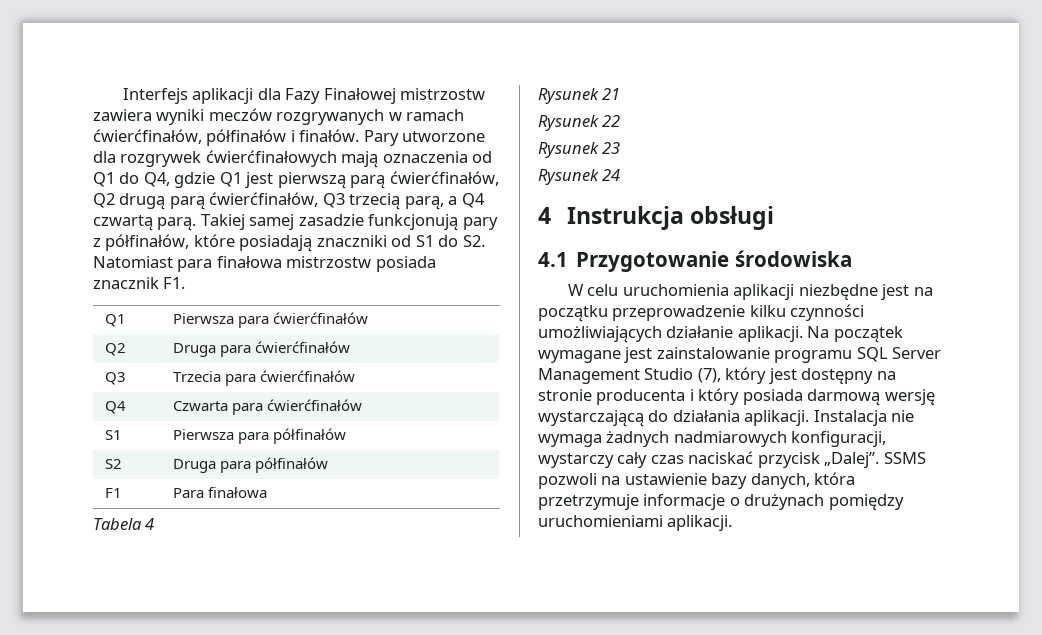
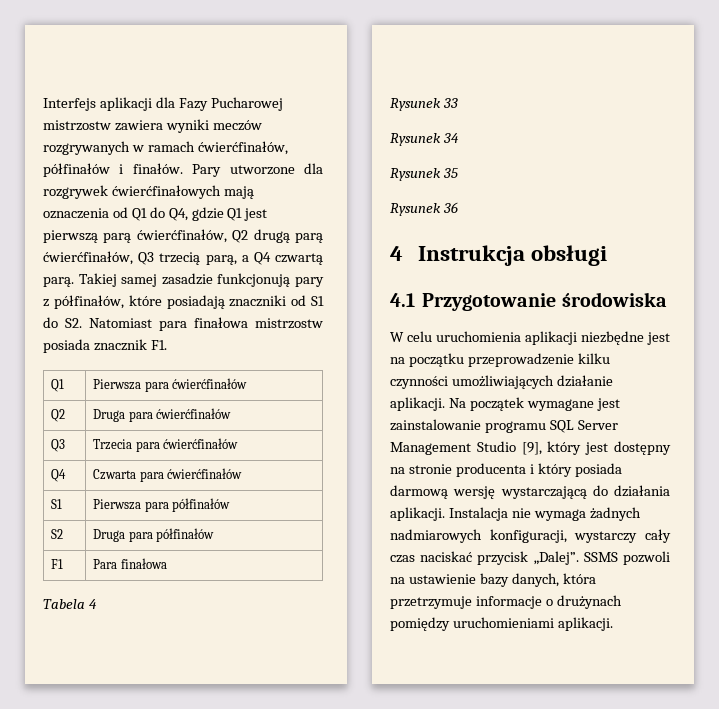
- Interfejs aplikacji dla Fazy Finałowej mistrzostw zawiera wyniki meczów rozgrywanych w ramach ćwierćfinałów, półfinałów i finałów.
+ Interfejs aplikacji dla Fazy Pucharowej mistrzostw zawiera wyniki meczów rozgrywanych w ramach ćwierćfinałów, półfinałów i finałów.
- Rysunek 21
- Rysunek 22
- Rysunek 23
- Rysunek 24
+ Rysunek 33
+ Rysunek 34
+ Rysunek 35
+ Rysunek 36
- Na początek wymagane jest zainstalowanie programu SQL Server Management Studio (7), który jest dostępny na stronie producenta i który posiada darmową wersję wystarczającą do działania aplikacji.
+ Na początek wymagane jest zainstalowanie programu SQL Server Management Studio [9], który jest dostępny na stronie producenta i który posiada darmową wersję wystarczającą do działania aplikacji.

